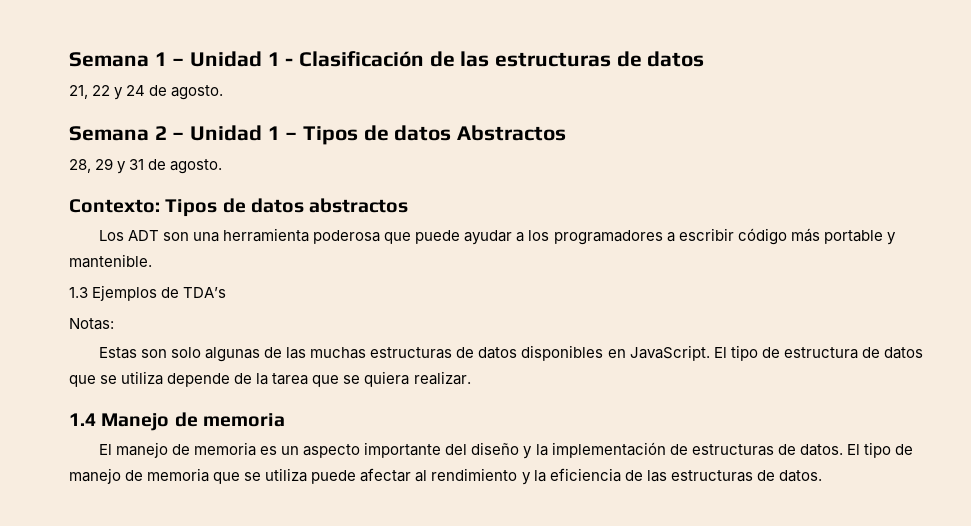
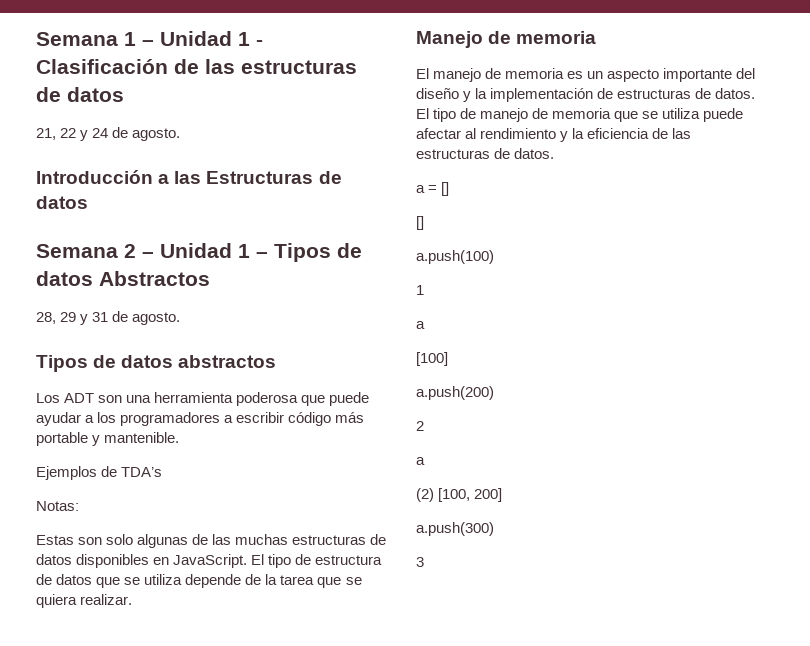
+ Introducción a las Estructuras de datos
- Contexto: Tipos de datos abstractos
+ Tipos de datos abstractos
- 1.3 Ejemplos de TDA’s
+ Ejemplos de TDA’s
- 1.4 Manejo de memoria
+ Manejo de memoria
+ a = []
+ []
+ a.push(100)
+ 1
+ a
+ [100]
+ a.push(200)
+ 2
+ a
+ (2) [100, 200]
+ a.push(300)
+ 3

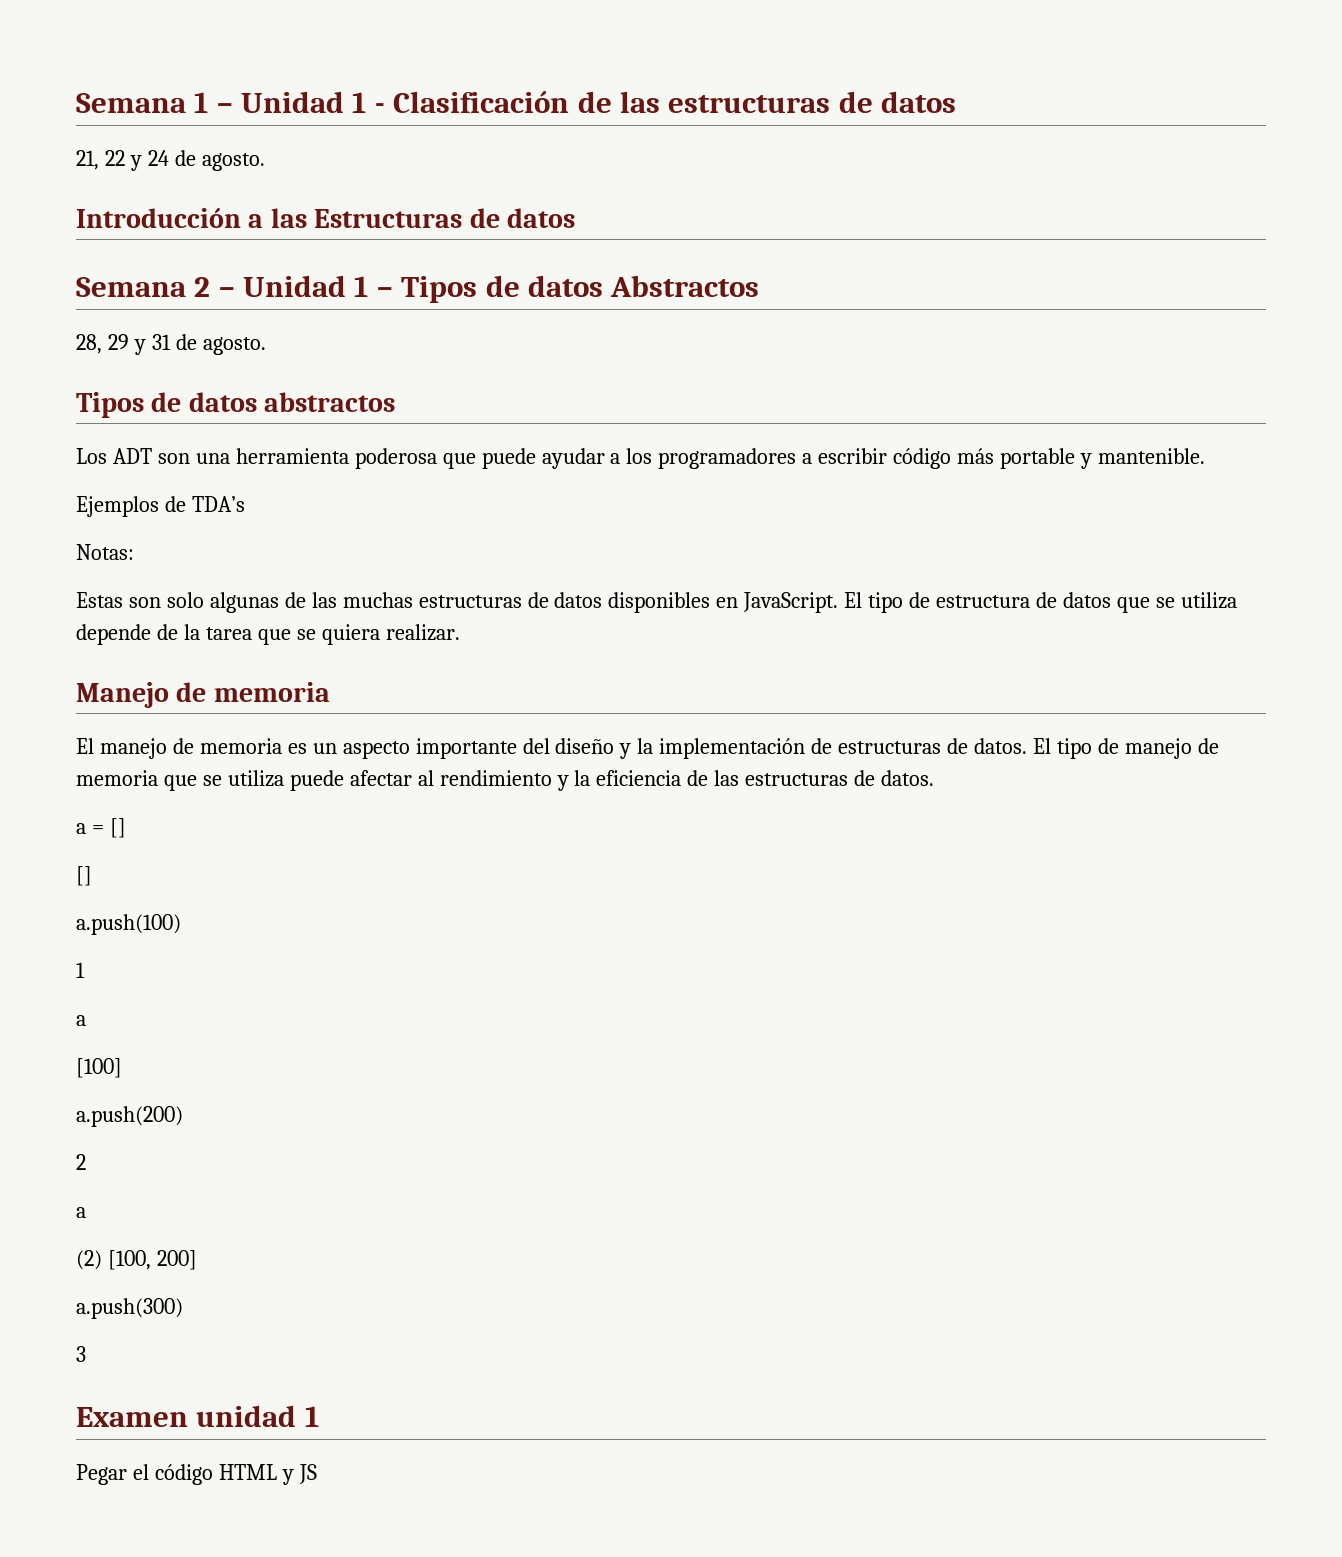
+ Examen unidad 1
+ Pegar el código HTML y JS

